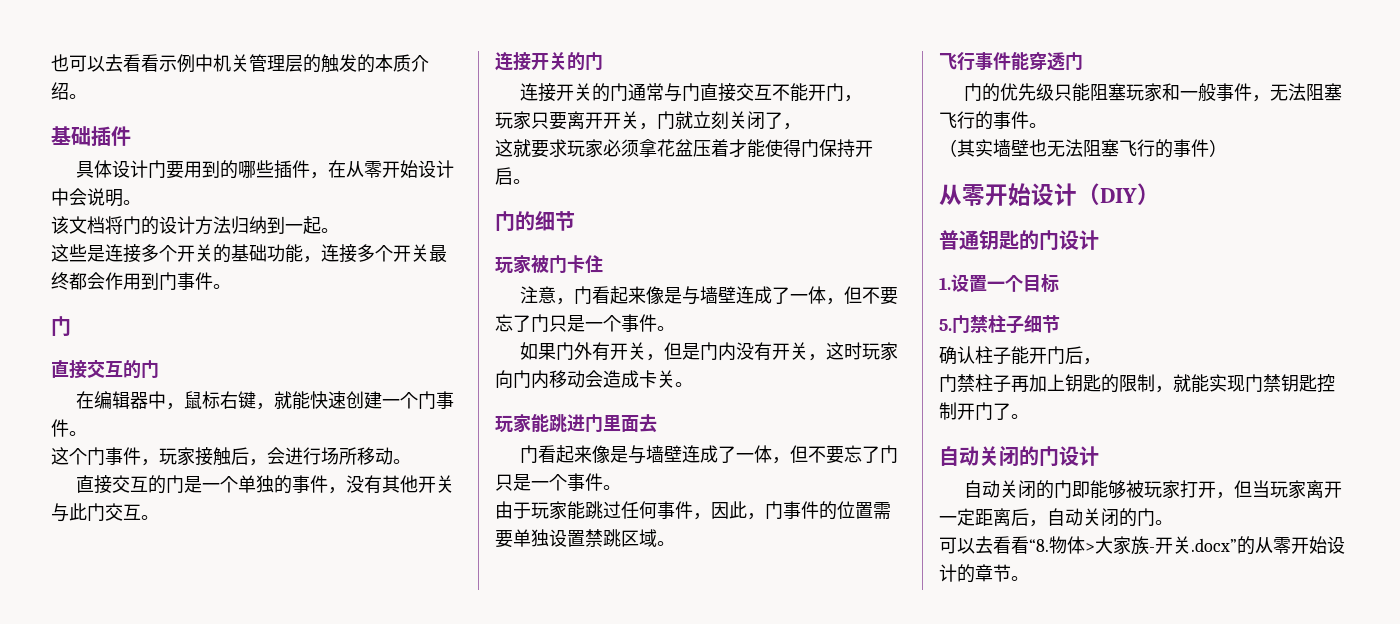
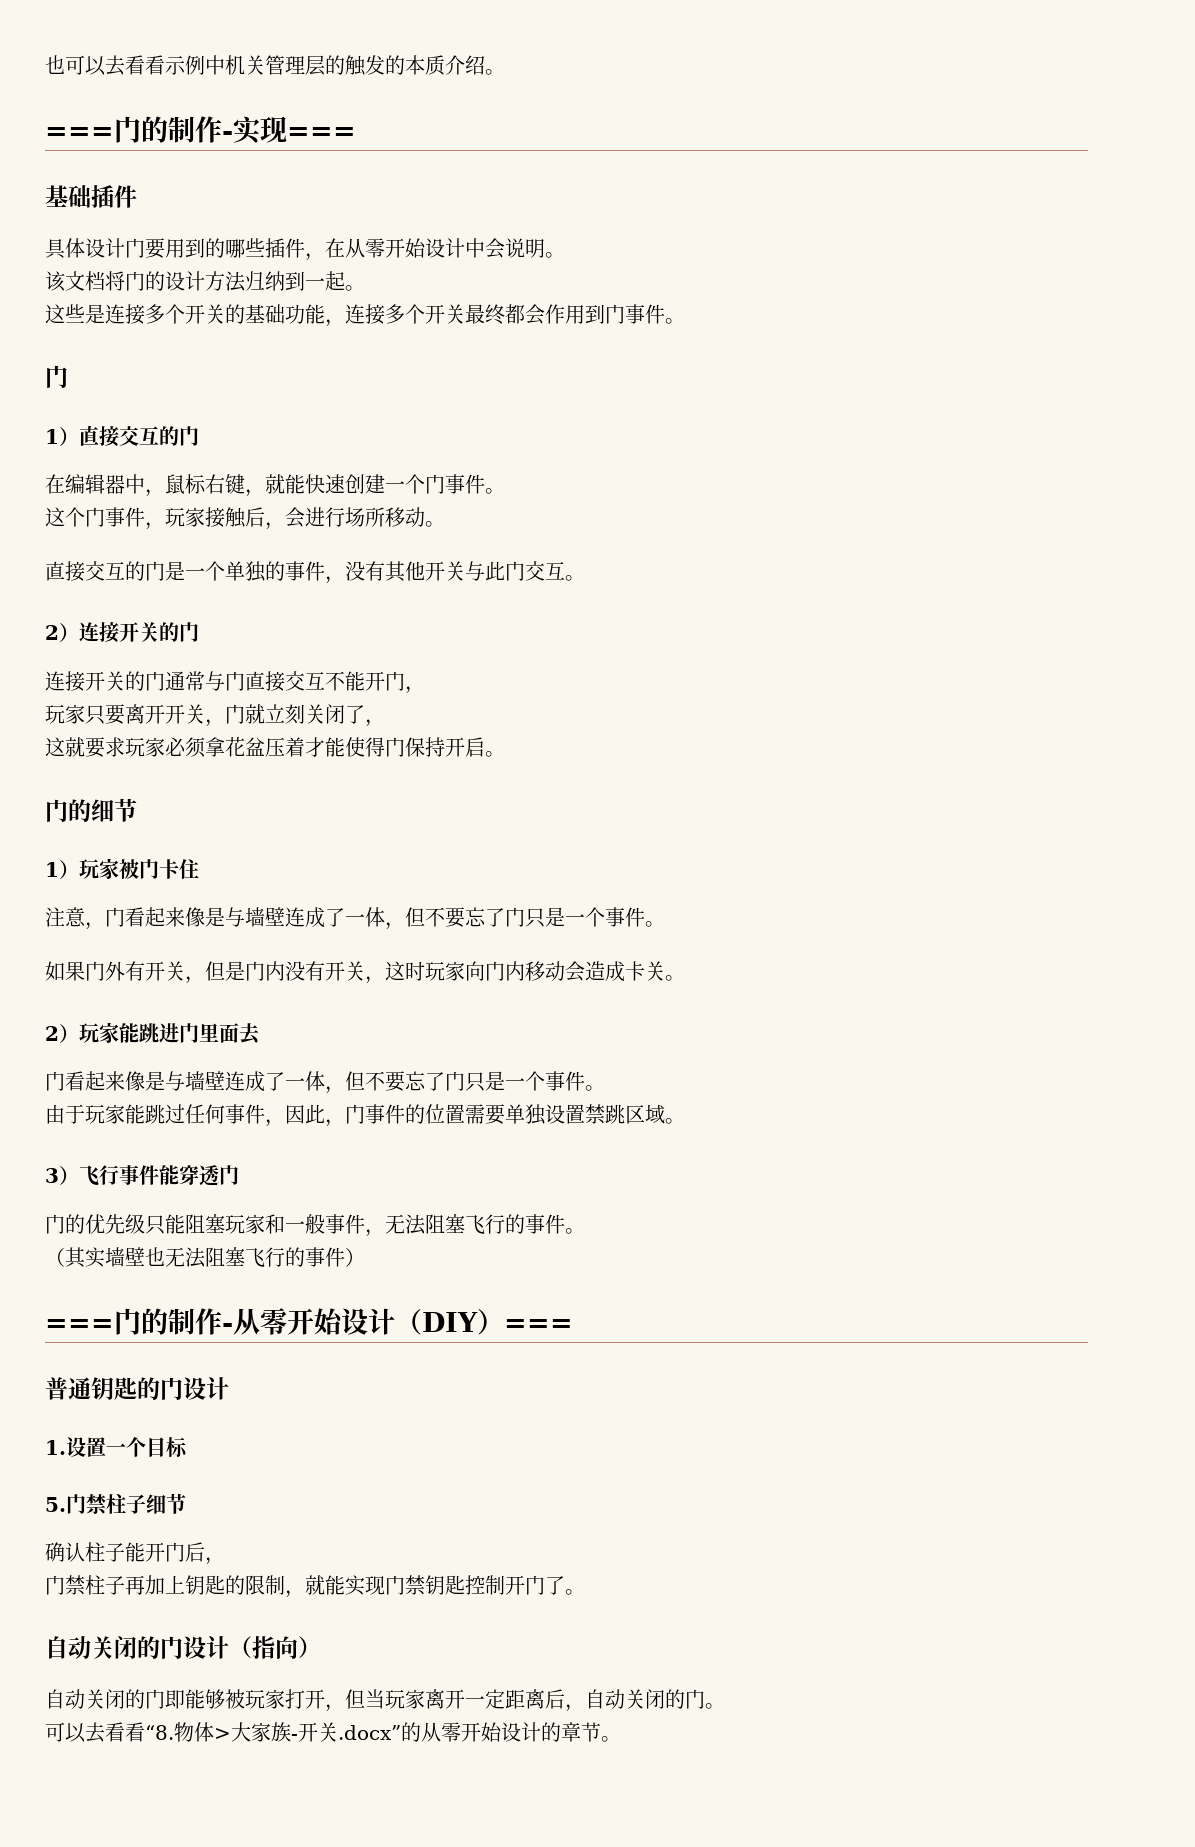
+ ===门的制作-实现===
  这些是连接多个开关的基础功能，连接多个开关最终都会作用到门事件。
  门
- 直接交互的门
+ 1）直接交互的门
  直接交互的门是一个单独的事件，没有其他开关与此门交互。
- 连接开关的门
+ 2）连接开关的门
- 玩家被门卡住
+ 1）玩家被门卡住
- 玩家能跳进门里面去
+ 2）玩家能跳进门里面去
- 飞行事件能穿透门
+ 3）飞行事件能穿透门
- 从零开始设计（DIY）
+ ===门的制作-从零开始设计（DIY）===
- 自动关闭的门设计
+ 自动关闭的门设计（指向）

